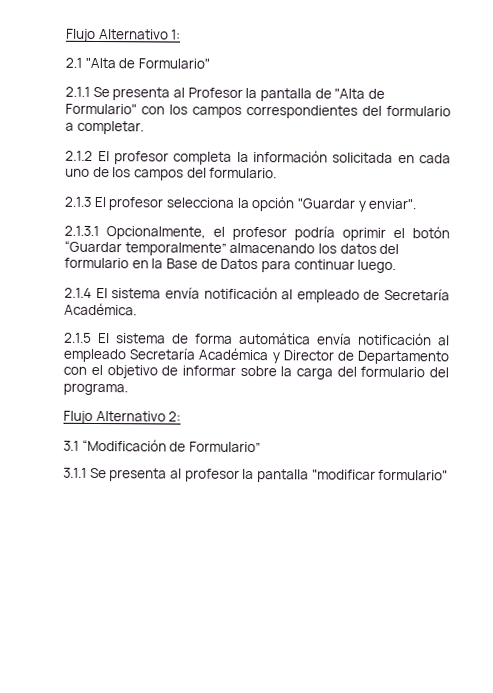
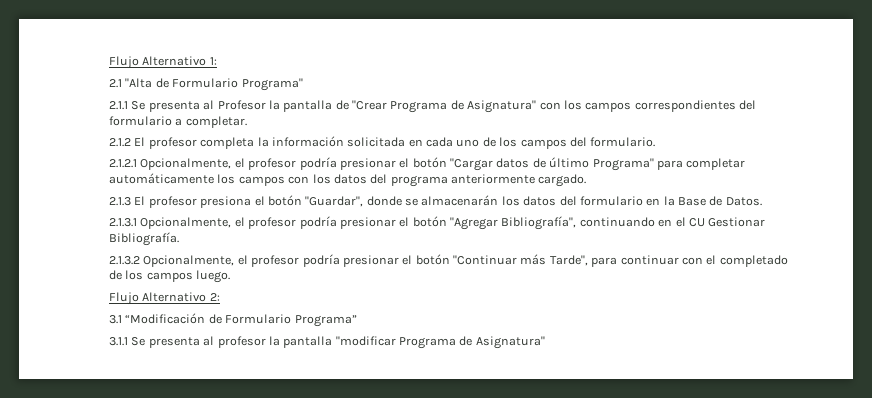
- 2.1 "Alta de Formulario"
+ 2.1 "Alta de Formulario Programa"
- 2.1.1 Se presenta al Profesor la pantalla de "Alta de Formulario" con los campos correspondientes del formulario a completar.
+ 2.1.1 Se presenta al Profesor la pantalla de "Crear Programa de Asignatura" con los campos correspondientes del formulario a completar.
- 2.1.3 El profesor selecciona la opción "Guardar y enviar".
- 2.1.3.1 Opcionalmente, el profesor podría oprimir el botón “Guardar temporalmente” almacenando los datos del formulario en la Base de Datos para continuar luego.
- 2.1.4 El sistema envía notificación al empleado de Secretaría Académica.
- 2.1.5 El sistema de forma automática envía notificación al empleado Secretaría Académica y Director de Departamento con el objetivo de informar sobre la carga del formulario del programa.
+ 2.1.2.1 Opcionalmente, el profesor podría presionar el botón "Cargar datos de último Programa" para completar automáticamente los campos con los datos del programa anteriormente cargado.
+ 2.1.3 El profesor presiona el botón "Guardar", donde se almacenarán los datos del formulario en la Base de Datos.
+ 2.1.3.1 Opcionalmente, el profesor podría presionar el botón "Agregar Bibliografía", continuando en el CU Gestionar Bibliografía.
+ 2.1.3.2 Opcionalmente, el profesor podría presionar el botón "Continuar más Tarde", para continuar con el completado de los campos luego.
- 3.1 “Modificación de Formulario”
+ 3.1 “Modificación de Formulario Programa”
- 3.1.1 Se presenta al profesor la pantalla "modificar formulario"
+ 3.1.1 Se presenta al profesor la pantalla "modificar Programa de Asignatura"

